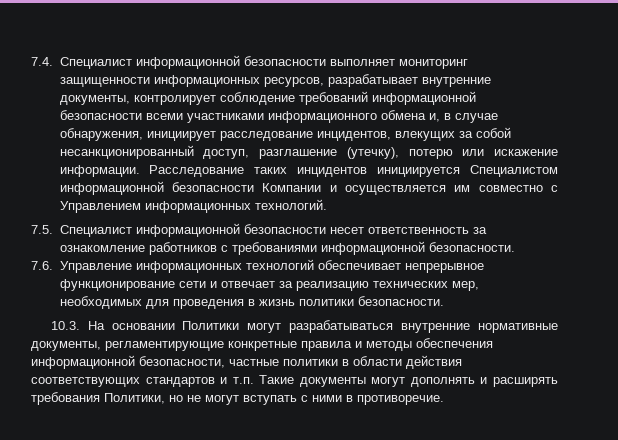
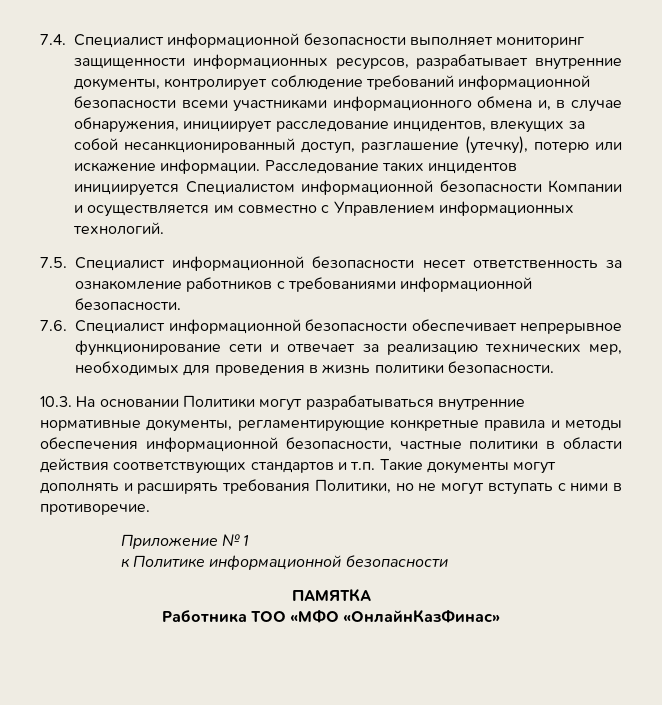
- 7.6. Управление информационных технологий обеспечивает непрерывное функционирование сети и отвечает за реализацию технических мер, необходимых для проведения в жизнь политики безопасности.
+ 7.6. Специалист информационной безопасности обеспечивает непрерывное функционирование сети и отвечает за реализацию технических мер, необходимых для проведения в жизнь политики безопасности.
+ Приложение № 1
+ к Политике информационной безопасности
+ ПАМЯТКА
+ Работника ТОО «МФО «ОнлайнКазФинас»

